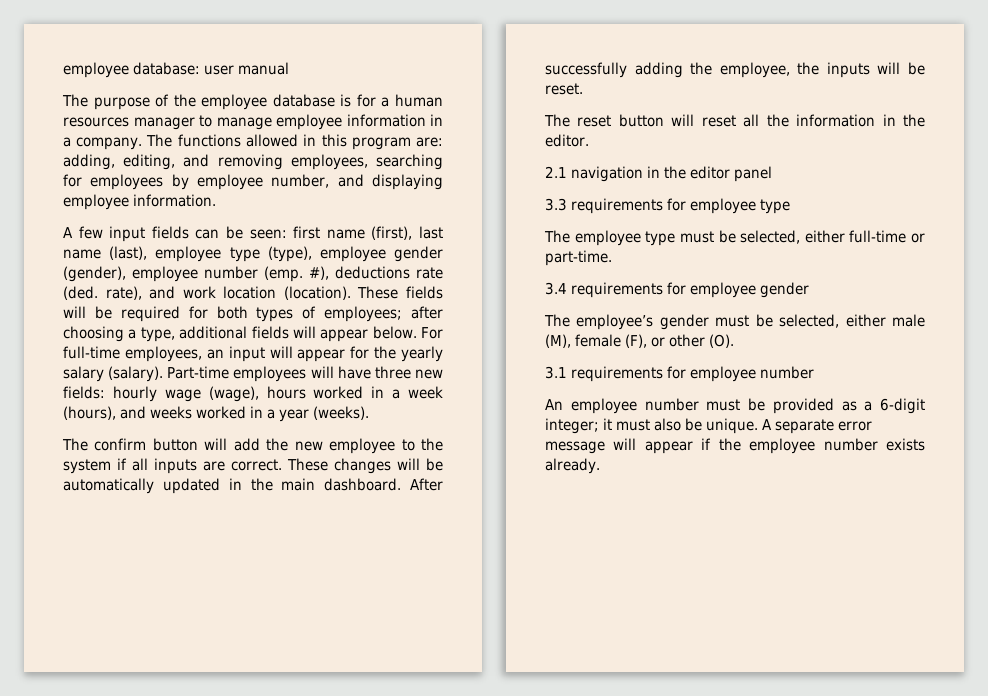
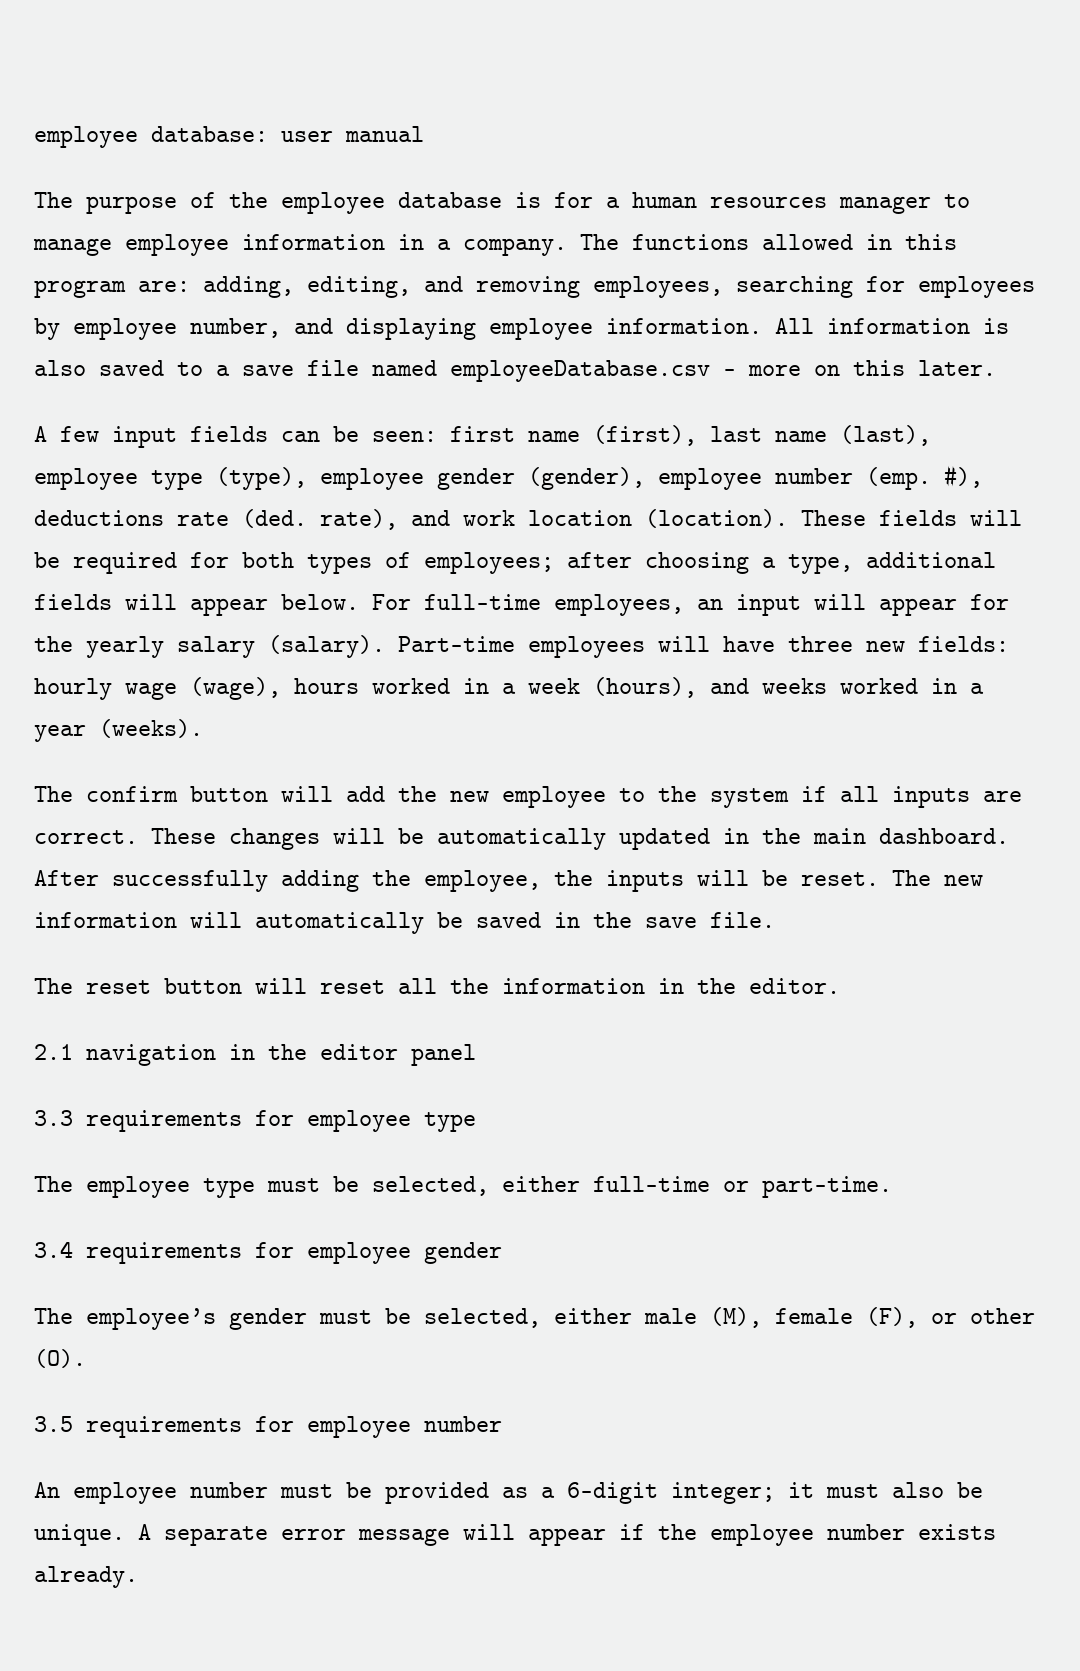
+ All information is also saved to a save file named employeeDatabase.csv – more on this later.
+ The new information will automatically be saved in the save file.
- 3.1 requirements for employee number
+ 3.5 requirements for employee number

